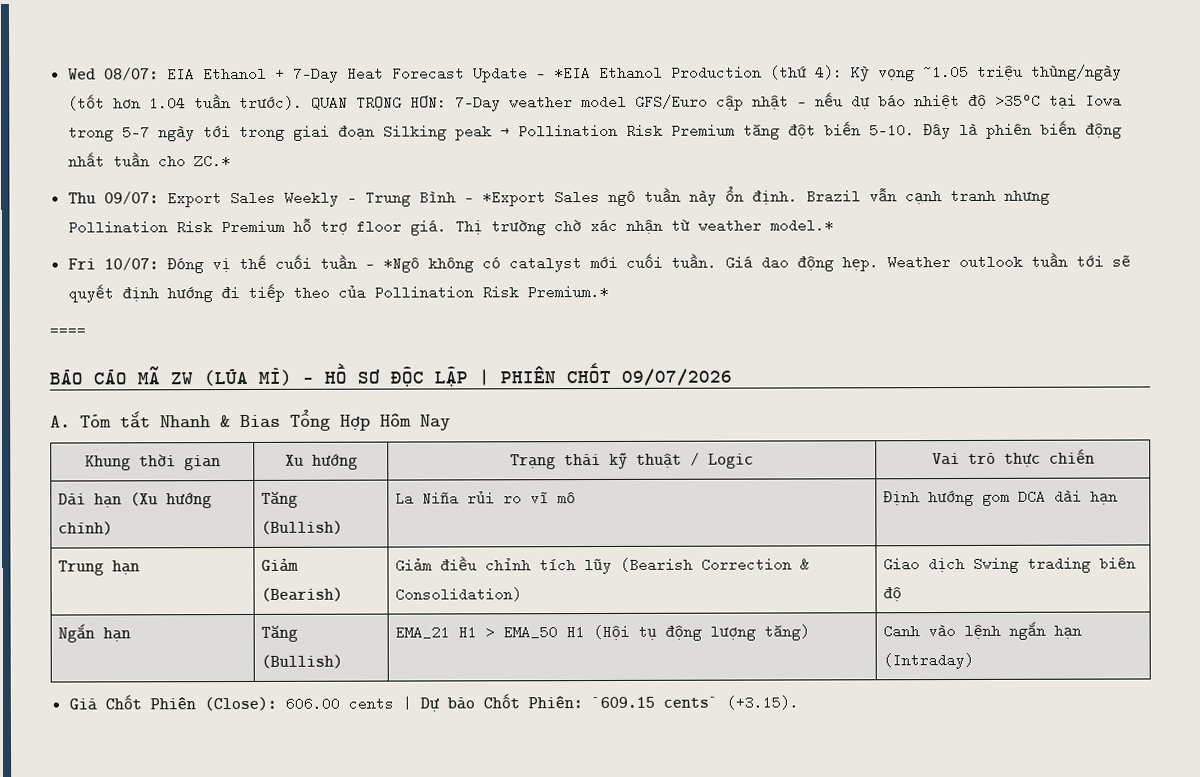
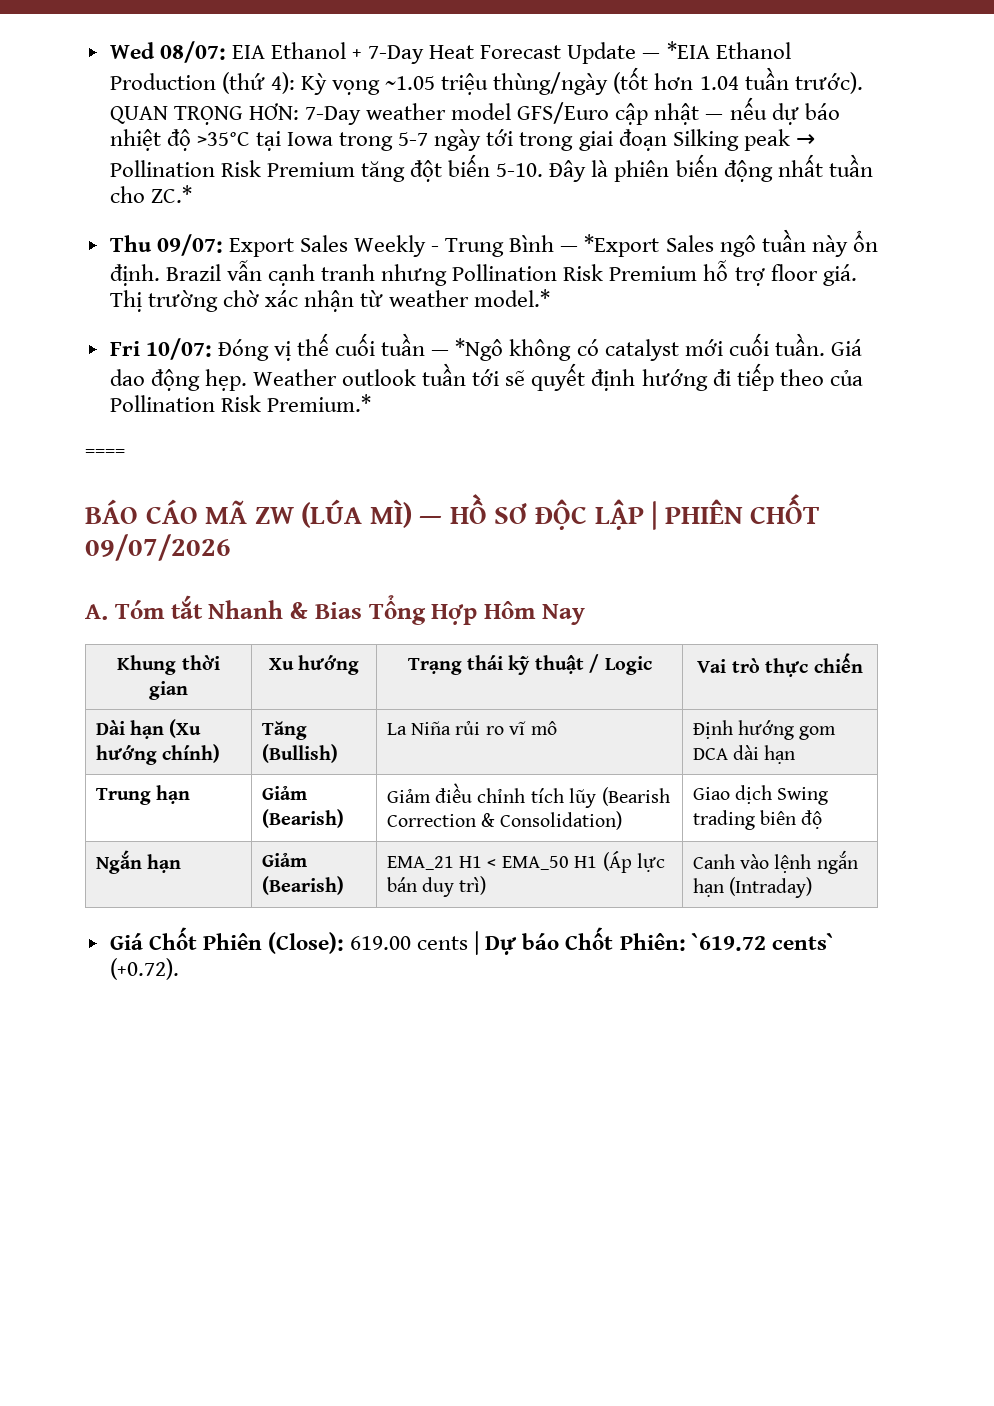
- Ngắn hạn | Tăng (Bullish) | EMA_21 H1 > EMA_50 H1 (Hội tụ động lượng tăng) | Canh vào lệnh ngắn hạn (Intraday)
+ Ngắn hạn | Giảm (Bearish) | EMA_21 H1 < EMA_50 H1 (Áp lực bán duy trì) | Canh vào lệnh ngắn hạn (Intraday)
- Giá Chốt Phiên (Close): 606.00 cents | Dự báo Chốt Phiên: `609.15 cents` (+3.15).
+ Giá Chốt Phiên (Close): 619.00 cents | Dự báo Chốt Phiên: `619.72 cents` (+0.72).

